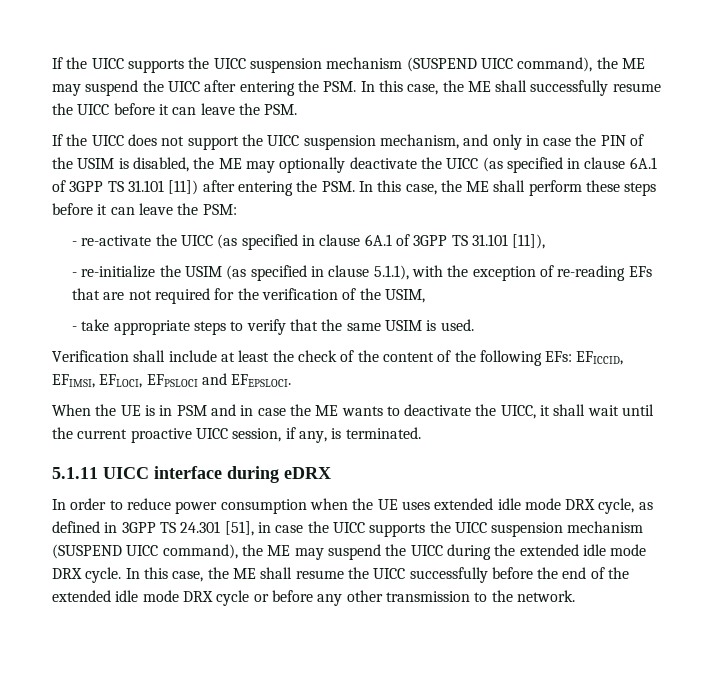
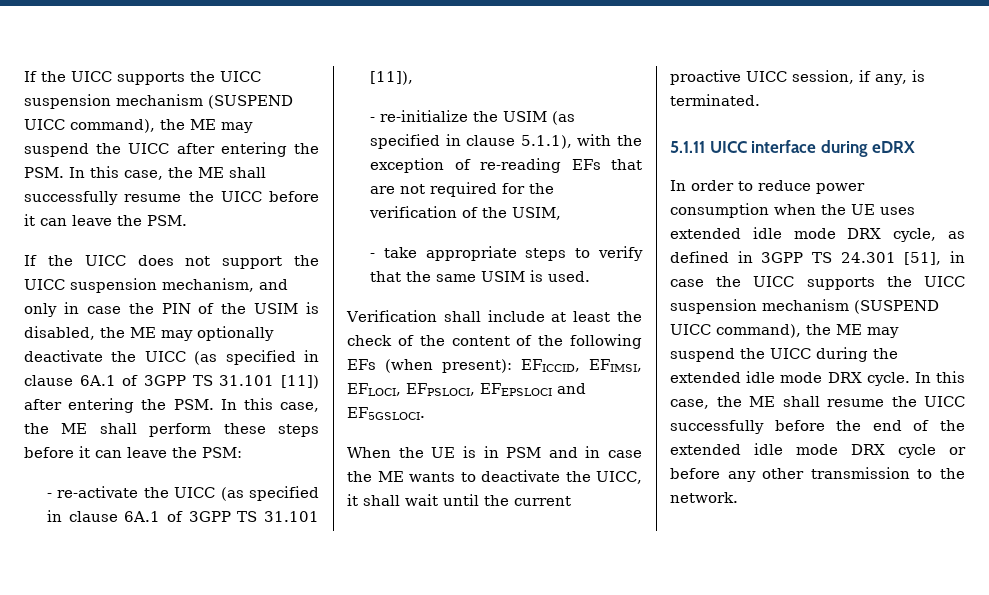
- Verification shall include at least the check of the content of the following EFs: EFICCID, EFIMSI, EFLOCI, EFPSLOCI and EFEPSLOCI.
+ Verification shall include at least the check of the content of the following EFs (when present): EFICCID, EFIMSI, EFLOCI, EFPSLOCI, EFEPSLOCI and EF5GSLOCI.

